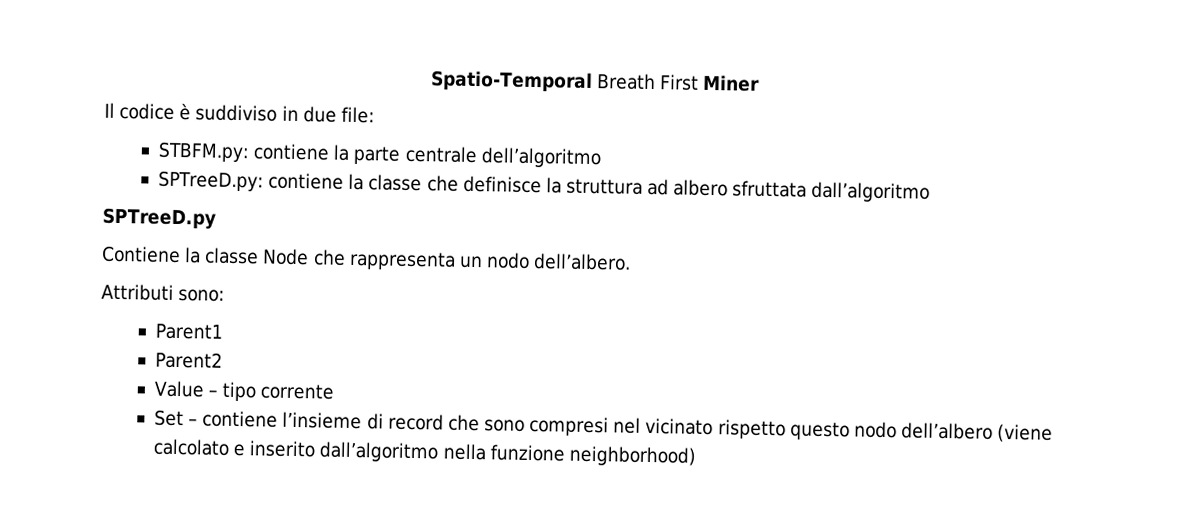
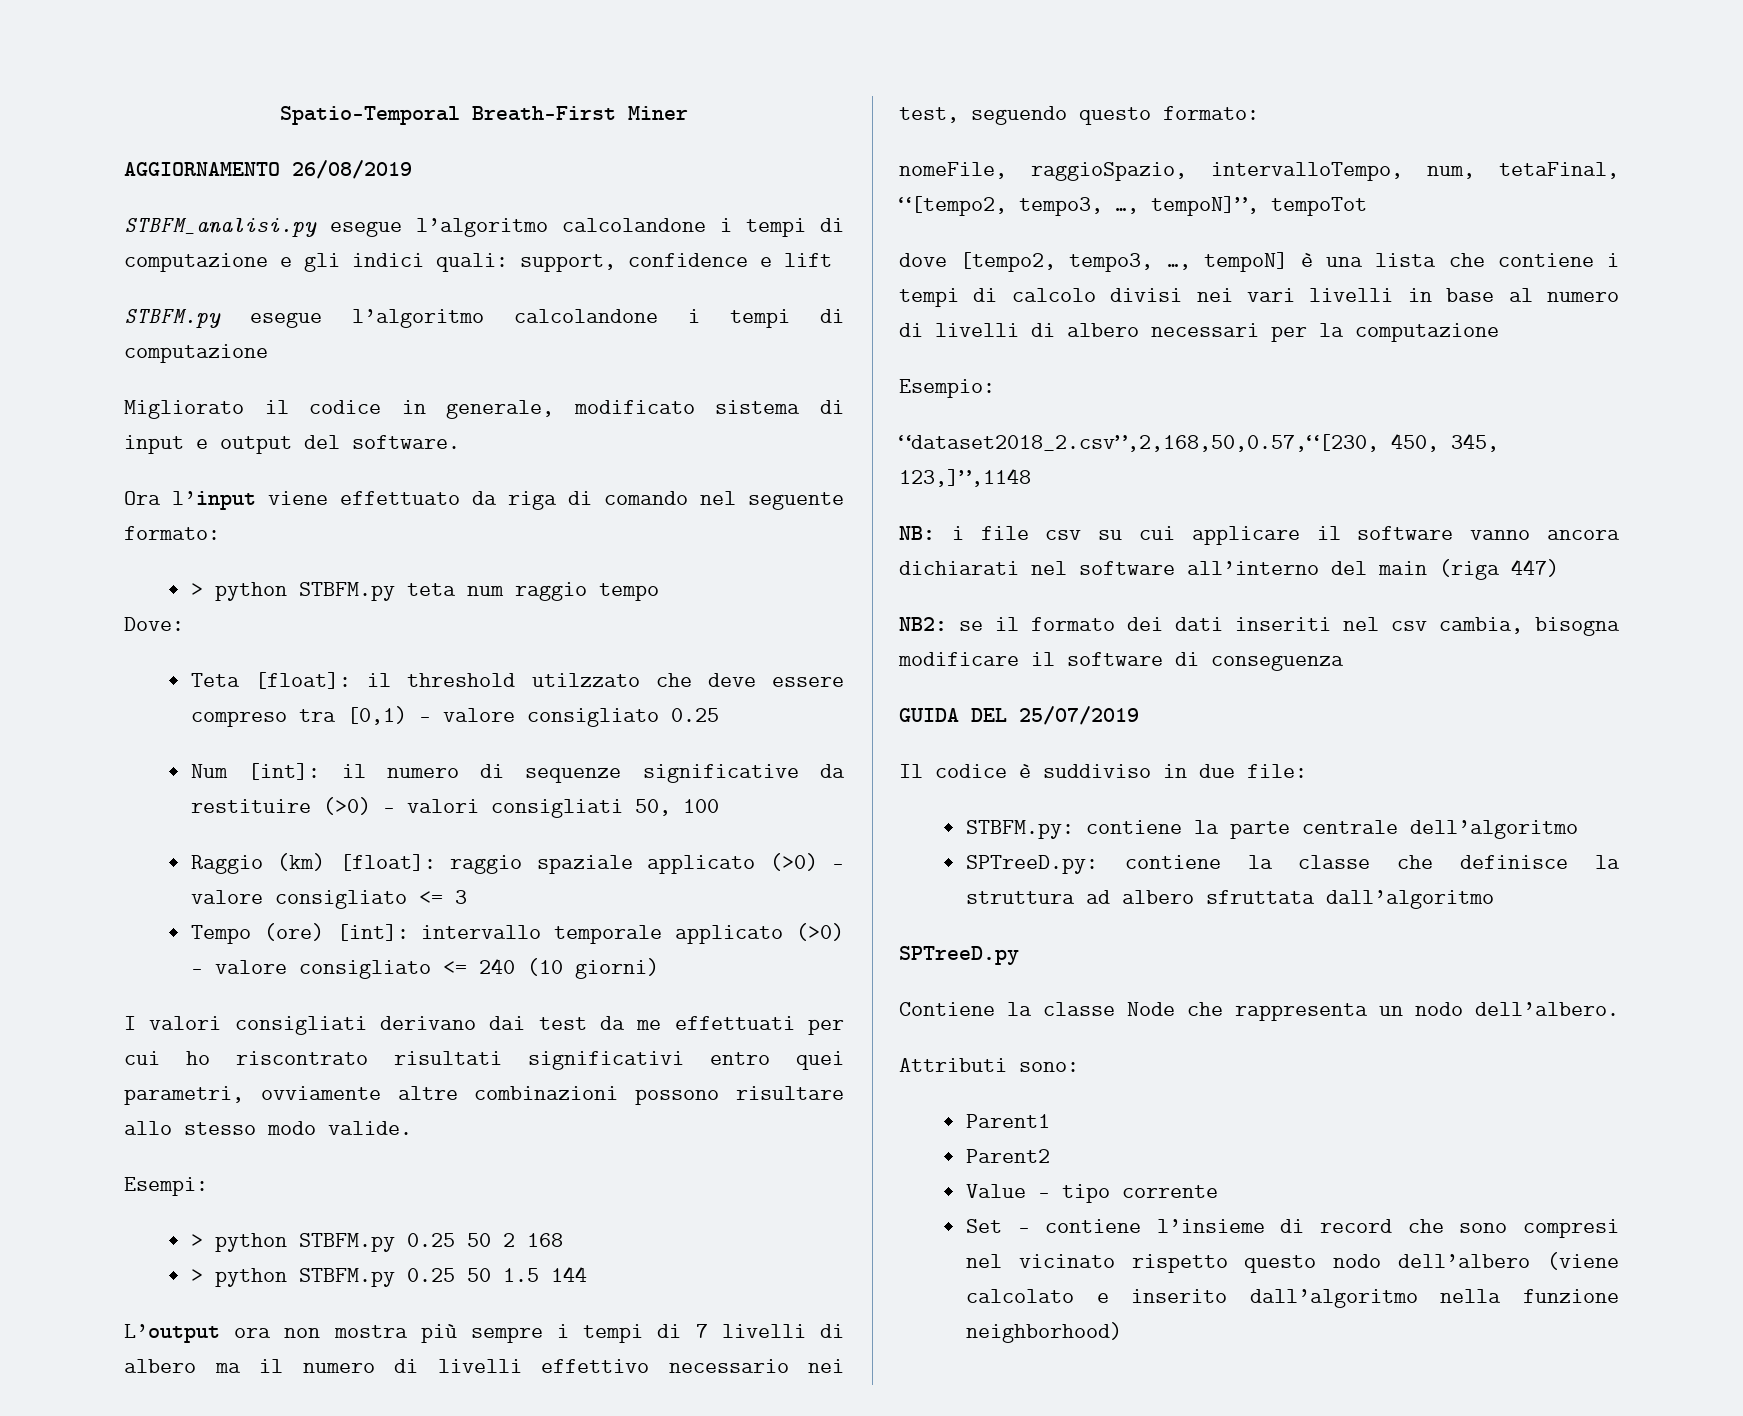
- Spatio-Temporal Breath First Miner
+ Spatio-Temporal Breath-First Miner
+ AGGIORNAMENTO 26/08/2019
+ STBFM_analisi.py esegue l’algoritmo calcolandone i tempi di computazione e gli indici quali: support, confidence e lift
+ STBFM.py esegue l’algoritmo calcolandone i tempi di computazione
+ Migliorato il codice in generale, modificato sistema di input e output del software.
+ Ora l’input viene effettuato da riga di comando nel seguente formato:
+ > python STBFM.py teta num raggio tempo
+ Dove:
+ Teta [float]: il threshold utilzzato che deve essere compreso tra [0,1) – valore consigliato 0.25
+ Num [int]: il numero di sequenze significative da restituire (>0) – valori consigliati 50, 100
+ Raggio (km) [float]: raggio spaziale applicato (>0) – valore consigliato <= 3
+ Tempo (ore) [int]: intervallo temporale applicato (>0) – valore consigliato <= 240 (10 giorni)
+ I valori consigliati derivano dai test da me effettuati per cui ho riscontrato risultati significativi entro quei parametri, ovviamente altre combinazioni possono risultare allo stesso modo valide.
+ Esempi:
+ > python STBFM.py 0.25 50 2 168
+ > python STBFM.py 0.25 50 1.5 144
+ L’output ora non mostra più sempre i tempi di 7 livelli di albero ma il numero di livelli effettivo necessario nei test, seguendo questo formato:
+ nomeFile, raggioSpazio, intervalloTempo, num, tetaFinal, “[tempo2, tempo3, …, tempoN]”, tempoTot
+ dove [tempo2, tempo3, …, tempoN] è una lista che contiene i tempi di calcolo divisi nei vari livelli in base al numero di livelli di albero necessari per la computazione
+ Esempio:
+ “dataset2018_2.csv”,2,168,50,0.57,“[230, 450, 345, 123,]”,1148
+ NB: i file csv su cui applicare il software vanno ancora dichiarati nel software all’interno del main (riga 447)
+ NB2: se il formato dei dati inseriti nel csv cambia, bisogna modificare il software di conseguenza
+ GUIDA DEL 25/07/2019

